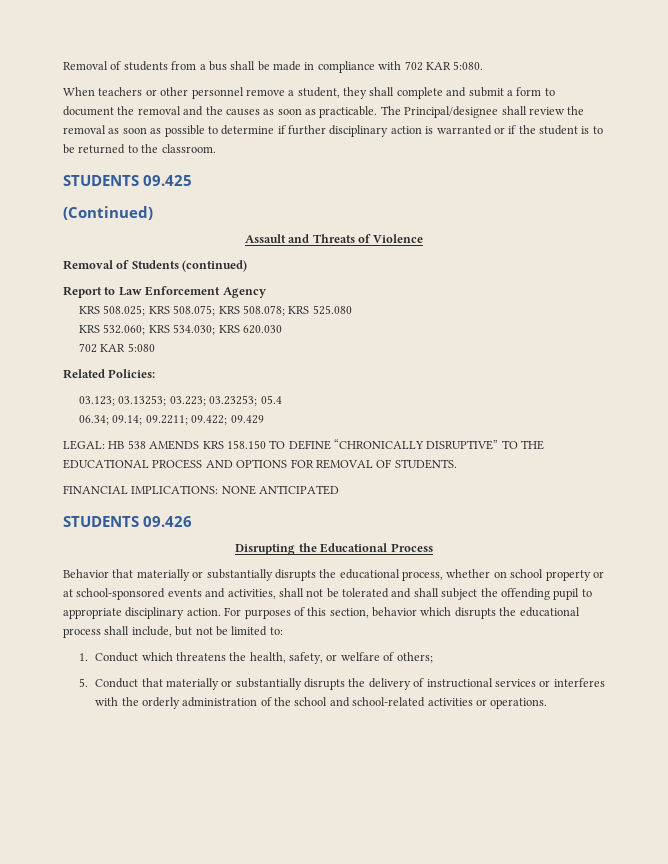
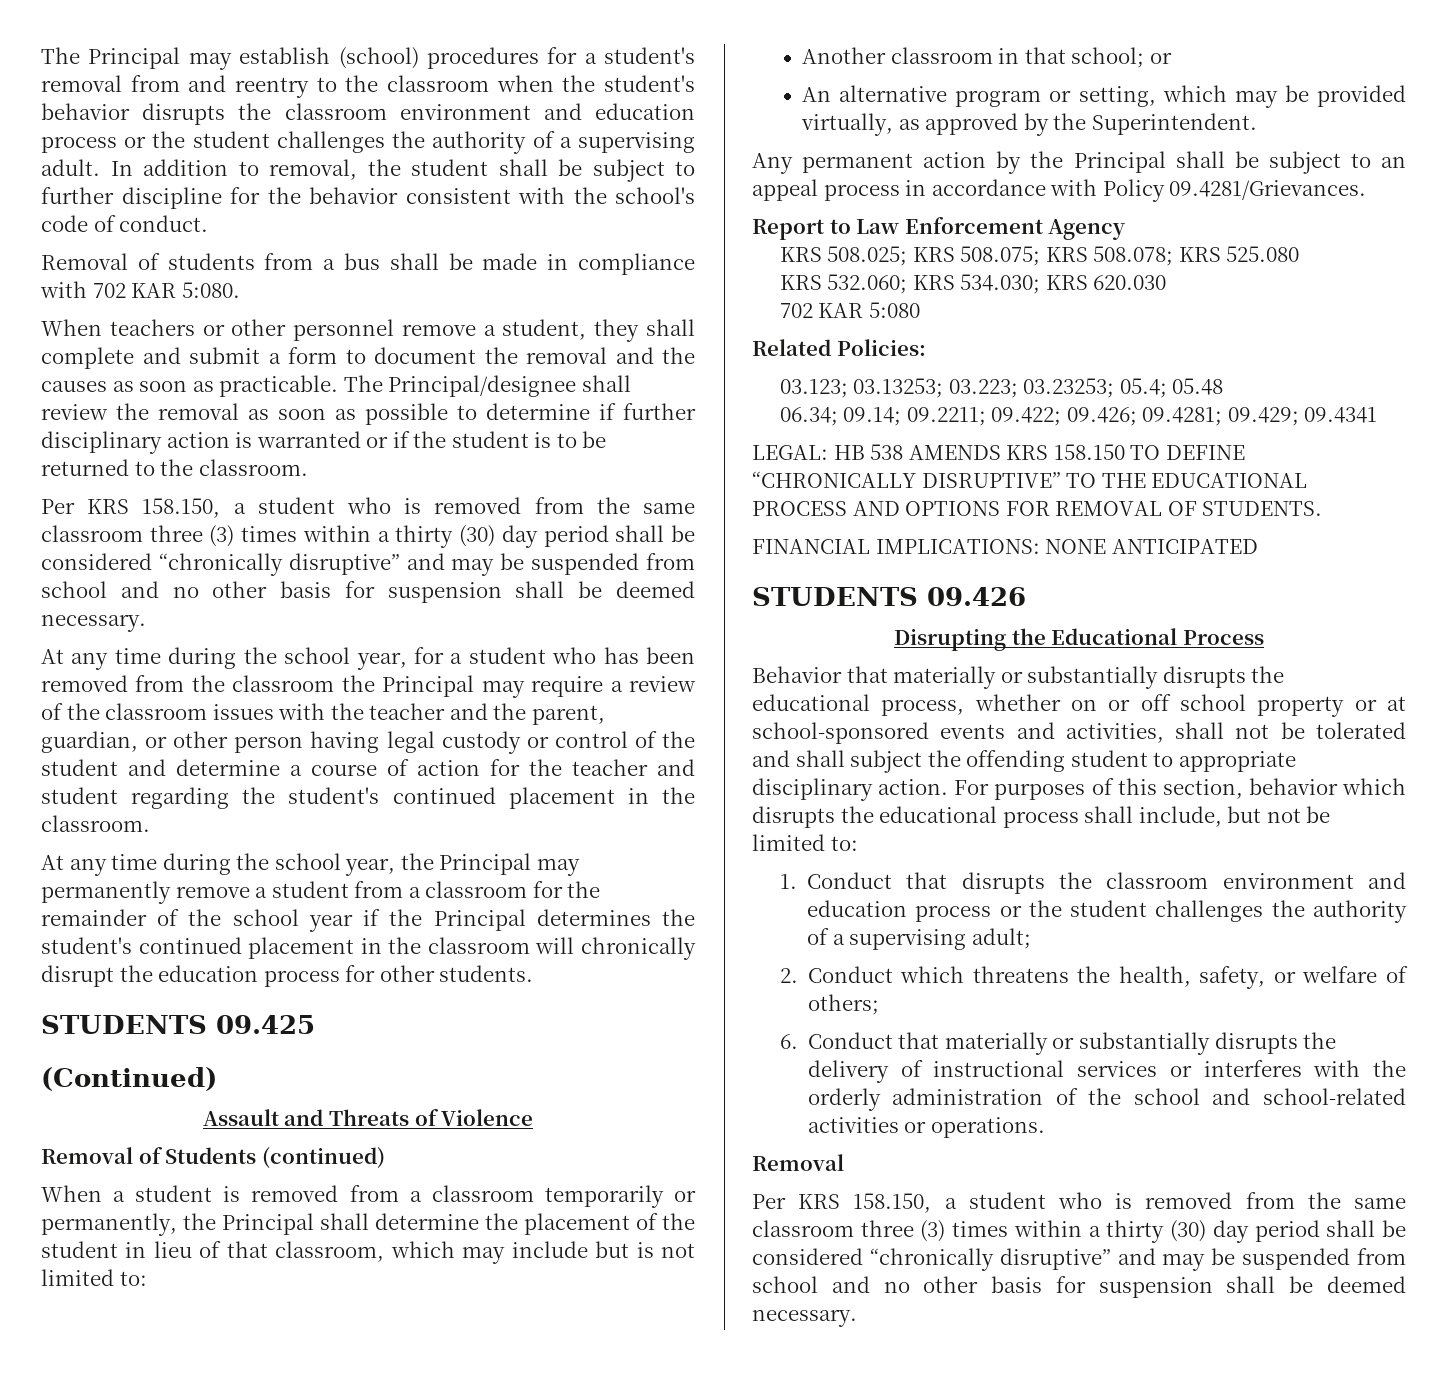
+ The Principal may establish (school) procedures for a student's removal from and reentry to the classroom when the student's behavior disrupts the classroom environment and education process or the student challenges the authority of a supervising adult. In addition to removal, the student shall be subject to further discipline for the behavior consistent with the school's code of conduct.
  The Principal/designee shall review the removal as soon as possible to determine if further disciplinary action is warranted or if the student is to be returned to the classroom.
+ Per KRS 158.150, a student who is removed from the same classroom three (3) times within a thirty (30) day period shall be considered “chronically disruptive” and may be suspended from school and no other basis for suspension shall be deemed necessary.
+ At any time during the school year, for a student who has been removed from the classroom the Principal may require a review of the classroom issues with the teacher and the parent, guardian, or other person having legal custody or control of the student and determine a course of action for the teacher and student regarding the student's continued placement in the classroom.
+ At any time during the school year, the Principal may permanently remove a student from a classroom for the remainder of the school year if the Principal determines the student's continued placement in the classroom will chronically disrupt the education process for other students.
+ When a student is removed from a classroom temporarily or permanently, the Principal shall determine the placement of the student in lieu of that classroom, which may include but is not limited to:
+ Another classroom in that school; or
+ An alternative program or setting, which may be provided virtually, as approved by the Superintendent.
+ Any permanent action by the Principal shall be subject to an appeal process in accordance with Policy 09.4281/Grievances.
- 03.123; 03.13253; 03.223; 03.23253; 05.4
+ 03.123; 03.13253; 03.223; 03.23253; 05.4; 05.48
- 06.34; 09.14; 09.2211; 09.422; 09.429
+ 06.34; 09.14; 09.2211; 09.422; 09.426; 09.4281; 09.429; 09.4341
- Behavior that materially or substantially disrupts the educational process, whether on school property or at school-sponsored events and activities, shall not be tolerated and shall subject the offending pupil to appropriate disciplinary action.
+ Behavior that materially or substantially disrupts the educational process, whether on or off school property or at school-sponsored events and activities, shall not be tolerated and shall subject the offending student to appropriate disciplinary action.
- 1. Conduct which threatens the health, safety, or welfare of others;
+ 1. Conduct that disrupts the classroom environment and education process or the student challenges the authority of a supervising adult;
+ 2. Conduct which threatens the health, safety, or welfare of others;
- 5. Conduct that materially or substantially disrupts the delivery of instructional services or interferes with the orderly administration of the school and school-related activities or operations.
+ 6. Conduct that materially or substantially disrupts the delivery of instructional services or interferes with the orderly administration of the school and school-related activities or operations.
+ Removal
+ Per KRS 158.150, a student who is removed from the same classroom three (3) times within a thirty (30) day period shall be considered “chronically disruptive” and may be suspended from school and no other basis for suspension shall be deemed necessary.

